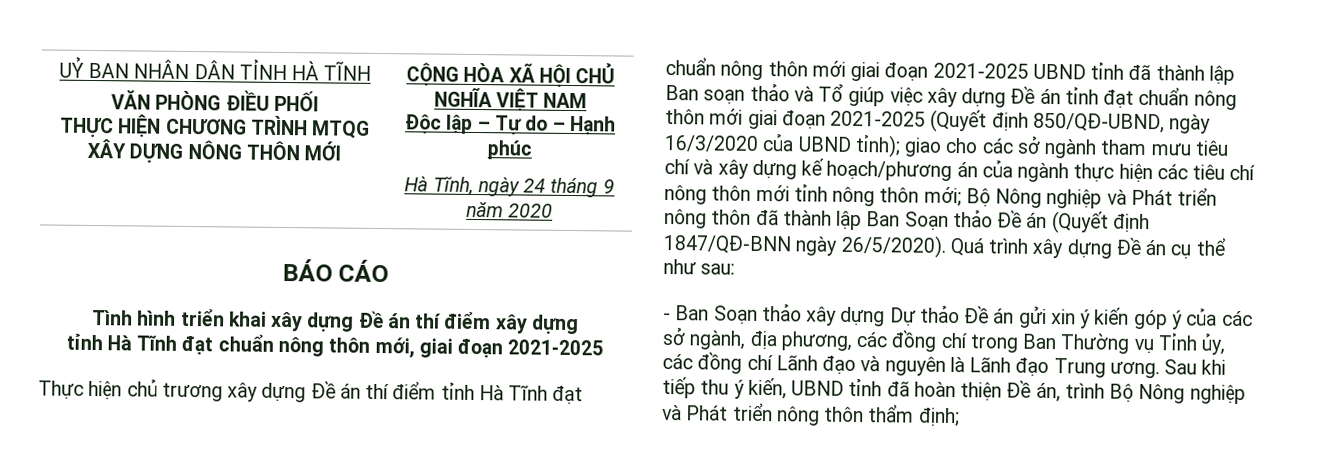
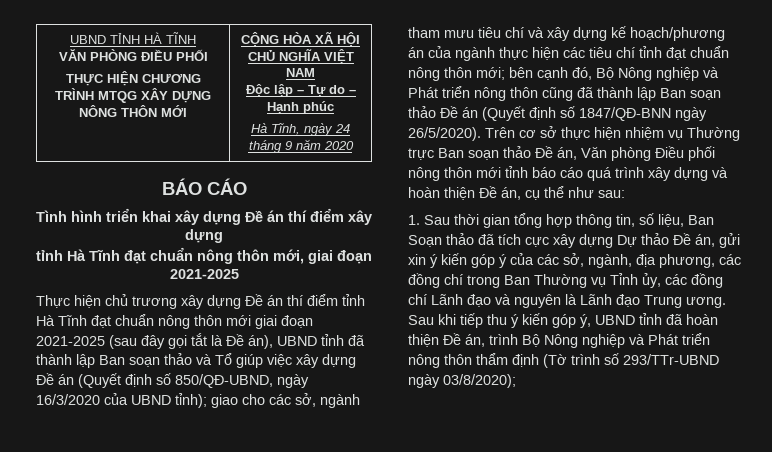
- UỶ BAN NHÂN DÂN TỈNH HÀ TĨNH
+ UBND TỈNH HÀ TĨNH
- Thực hiện chủ trương xây dựng Đề án thí điểm tỉnh Hà Tĩnh đạt chuẩn nông thôn mới giai đoạn 2021-2025 UBND tỉnh đã thành lập Ban soạn thảo và Tổ giúp việc xây dựng Đề án tỉnh đạt chuẩn nông thôn mới giai đoạn 2021-2025 (Quyết định 850/QĐ-UBND, ngày 16/3/2020 của UBND tỉnh);
+ Thực hiện chủ trương xây dựng Đề án thí điểm tỉnh Hà Tĩnh đạt chuẩn nông thôn mới giai đoạn 2021-2025 (sau đây gọi tắt là Đề án), UBND tỉnh đã thành lập Ban soạn thảo và Tổ giúp việc xây dựng Đề án (Quyết định số 850/QĐ-UBND, ngày 16/3/2020 của UBND tỉnh);
- giao cho các sở ngành tham mưu tiêu chí và xây dựng kế hoạch/phương án của ngành thực hiện các tiêu chí nông thôn mới tỉnh nông thôn mới; Bộ Nông nghiệp và Phát triển nông thôn đã thành lập Ban Soạn thảo Đề án (Quyết định 1847/QĐ-BNN ngày 26/5/2020).
+ giao cho các sở, ngành tham mưu tiêu chí và xây dựng kế hoạch/phương án của ngành thực hiện các tiêu chí tỉnh đạt chuẩn nông thôn mới; bên cạnh đó, Bộ Nông nghiệp và Phát triển nông thôn cũng đã thành lập Ban soạn thảo Đề án (Quyết định số 1847/QĐ-BNN ngày 26/5/2020).
- Quá trình xây dựng Đề án cụ thể như sau:
- - Ban Soạn thảo xây dựng Dự thảo Đề án gửi xin ý kiến góp ý của các sở ngành, địa phương, các đồng chí trong Ban Thường vụ Tỉnh ủy, các đồng chí Lãnh đạo và nguyên là Lãnh đạo Trung ương.
+ Trên cơ sở thực hiện nhiệm vụ Thường trực Ban soạn thảo Đề án, Văn phòng Điều phối nông thôn mới tỉnh báo cáo quá trình xây dựng và hoàn thiện Đề án, cụ thể như sau:
+ 1. Sau thời gian tổng hợp thông tin, số liệu, Ban Soạn thảo đã tích cực xây dựng Dự thảo Đề án, gửi xin ý kiến góp ý của các sở, ngành, địa phương, các đồng chí trong Ban Thường vụ Tỉnh ủy, các đồng chí Lãnh đạo và nguyên là Lãnh đạo Trung ương.
- Sau khi tiếp thu ý kiến, UBND tỉnh đã hoàn thiện Đề án, trình Bộ Nông nghiệp và Phát triển nông thôn thẩm định;
+ Sau khi tiếp thu ý kiến góp ý, UBND tỉnh đã hoàn thiện Đề án, trình Bộ Nông nghiệp và Phát triển nông thôn thẩm định (Tờ trình số 293/TTr-UBND ngày 03/8/2020);

